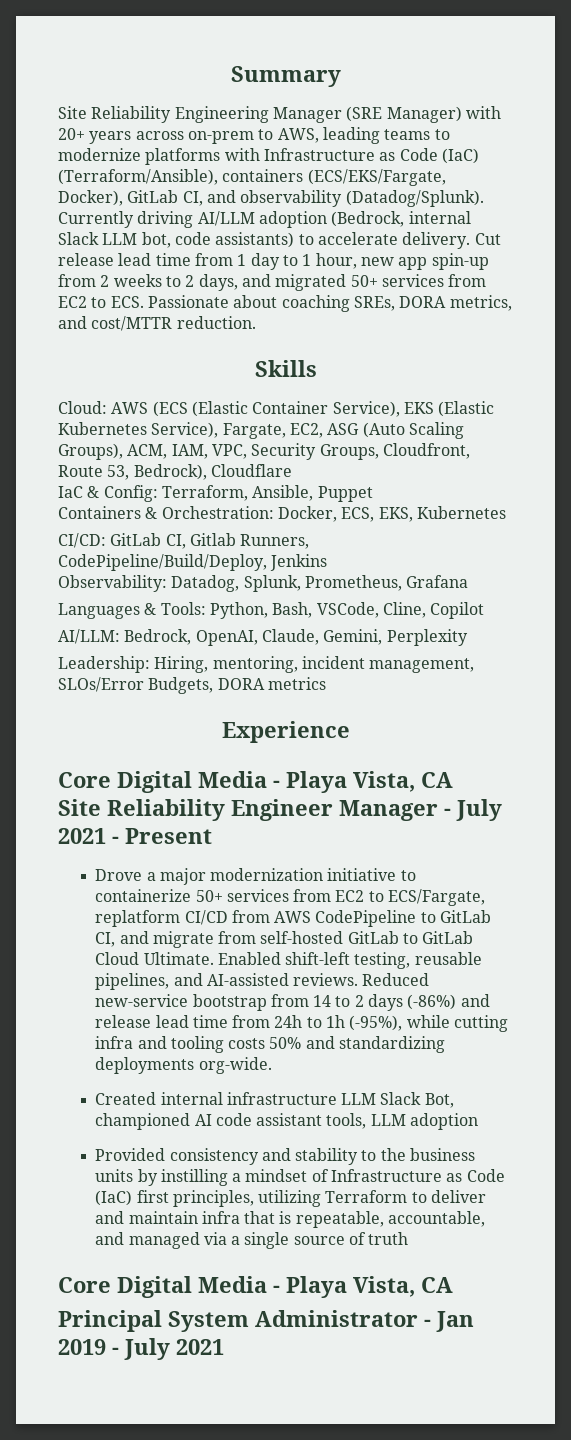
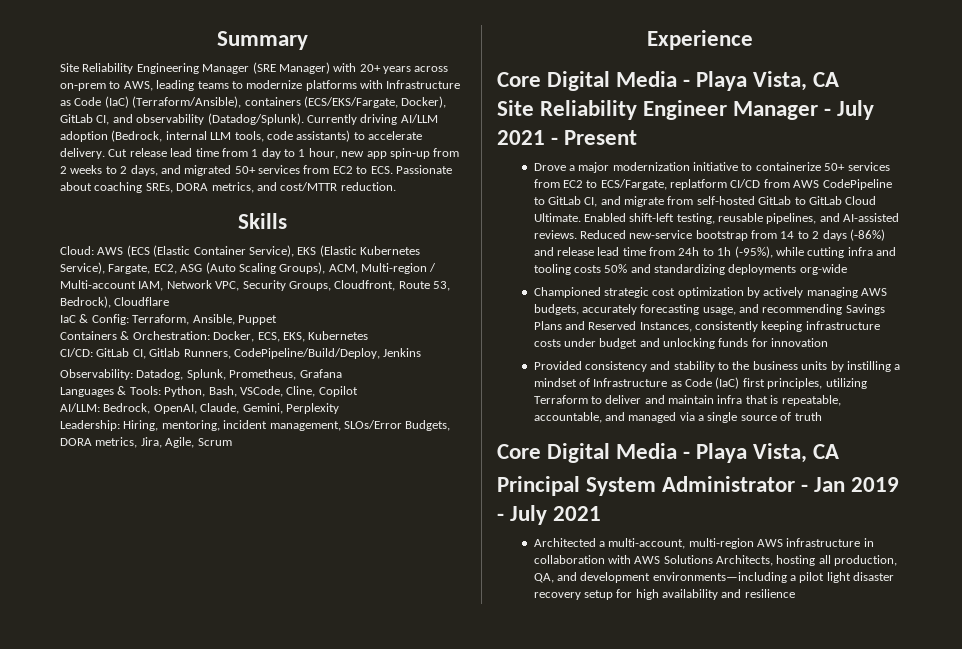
- Currently driving AI/LLM adoption (Bedrock, internal Slack LLM bot, code assistants) to accelerate delivery.
+ Currently driving AI/LLM adoption (Bedrock, internal LLM tools, code assistants) to accelerate delivery.
- Cloud: AWS (ECS (Elastic Container Service), EKS (Elastic Kubernetes Service), Fargate, EC2, ASG (Auto Scaling Groups), ACM, IAM, VPC, Security Groups, Cloudfront, Route 53, Bedrock), Cloudflare
+ Cloud: AWS (ECS (Elastic Container Service), EKS (Elastic Kubernetes Service), Fargate, EC2, ASG (Auto Scaling Groups), ACM, Multi-region / Multi-account IAM, Network VPC, Security Groups, Cloudfront, Route 53, Bedrock), Cloudflare
- Leadership: Hiring, mentoring, incident management, SLOs/Error Budgets, DORA metrics
+ Leadership: Hiring, mentoring, incident management, SLOs/Error Budgets, DORA metrics, Jira, Agile, Scrum
- Reduced new-service bootstrap from 14 to 2 days (‑86%) and release lead time from 24h to 1h (‑95%), while cutting infra and tooling costs 50% and standardizing deployments org-wide.
- Created internal infrastructure LLM Slack Bot, championed AI code assistant tools, LLM adoption
+ Reduced new-service bootstrap from 14 to 2 days (‑86%) and release lead time from 24h to 1h (‑95%), while cutting infra and tooling costs 50% and standardizing deployments org-wide
+ Championed strategic cost optimization by actively managing AWS budgets, accurately forecasting usage, and recommending Savings Plans and Reserved Instances, consistently keeping infrastructure costs under budget and unlocking funds for innovation
+ Architected a multi-account, multi-region AWS infrastructure in collaboration with AWS Solutions Architects, hosting all production, QA, and development environments—including a pilot light disaster recovery setup for high availability and resilience

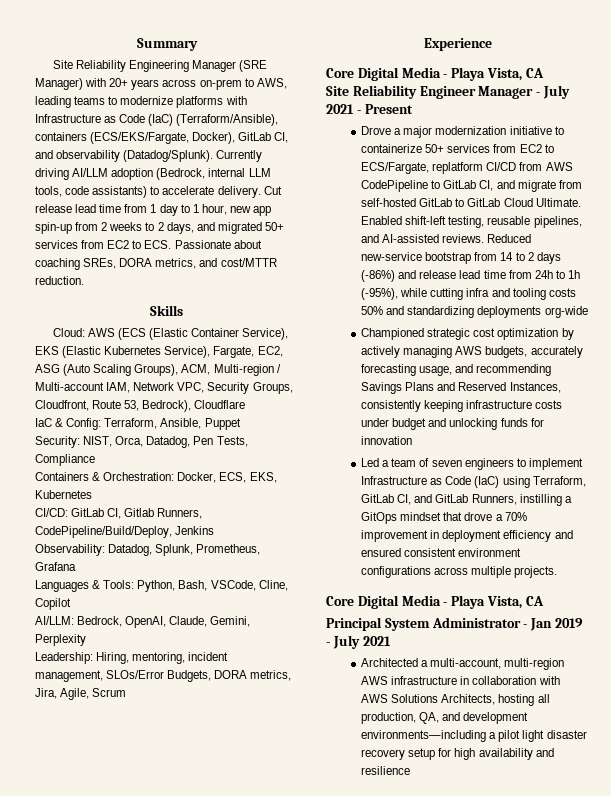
+ Security: NIST, Orca, Datadog, Pen Tests, Compliance
- Provided consistency and stability to the business units by instilling a mindset of Infrastructure as Code (IaC) first principles, utilizing Terraform to deliver and maintain infra that is repeatable, accountable, and managed via a single source of truth
+ Led a team of seven engineers to implement Infrastructure as Code (IaC) using Terraform, GitLab CI, and GitLab Runners, instilling a GitOps mindset that drove a 70% improvement in deployment efficiency and ensured consistent environment configurations across multiple projects.

